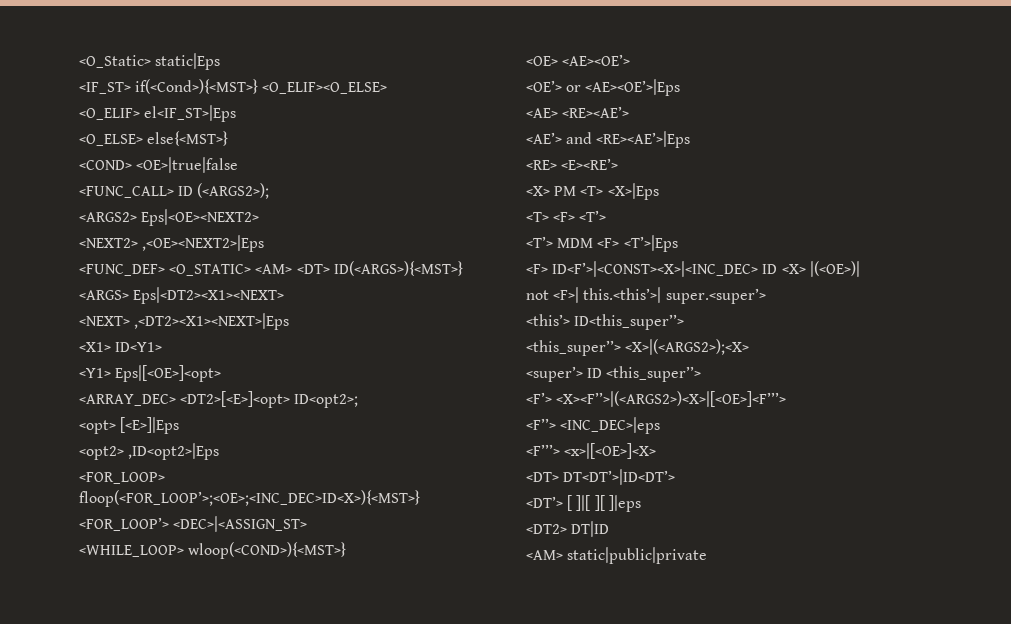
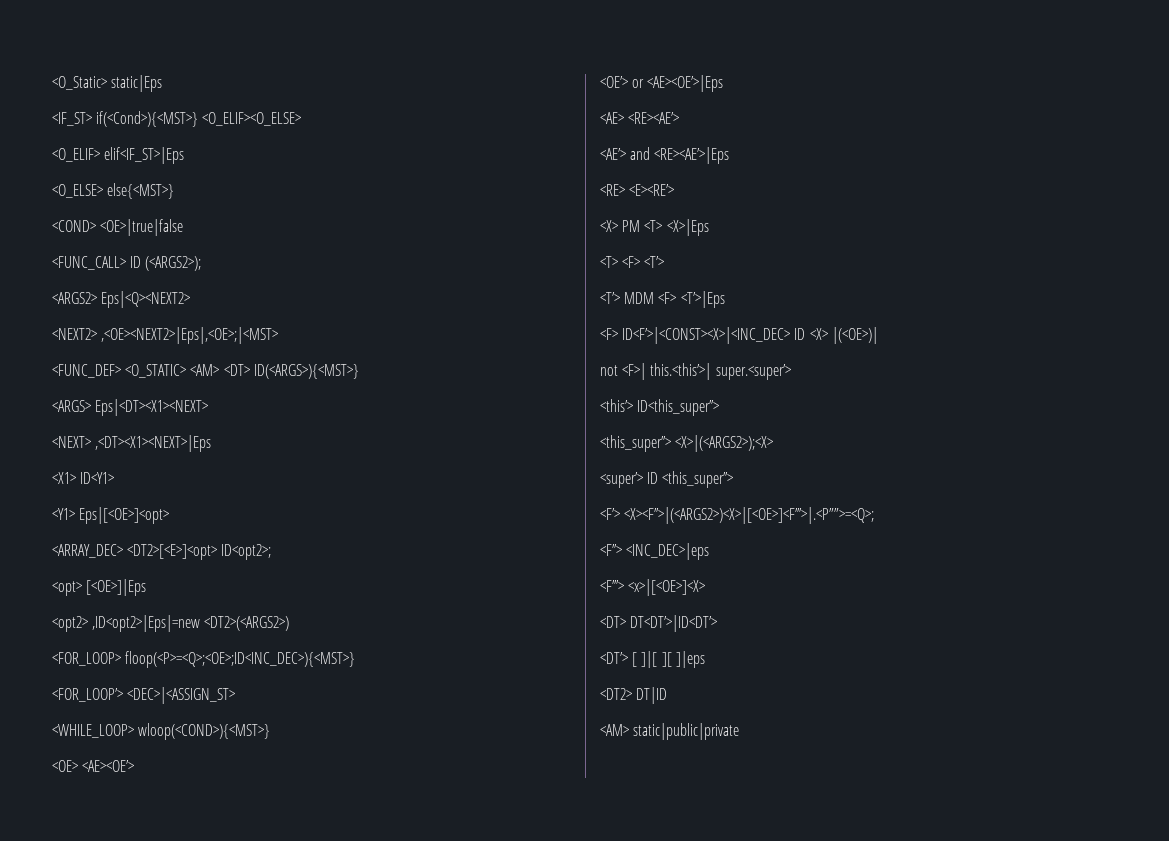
- <O_ELIF> el<IF_ST>|Eps
+ <O_ELIF> elif<IF_ST>|Eps
- <ARGS2> Eps|<OE><NEXT2>
+ <ARGS2> Eps|<Q><NEXT2>
- <NEXT2> ,<OE><NEXT2>|Eps
+ <NEXT2> ,<OE><NEXT2>|Eps|,<OE>;|<MST>
- <ARGS> Eps|<DT2><X1><NEXT>
+ <ARGS> Eps|<DT><X1><NEXT>
- <NEXT> ,<DT2><X1><NEXT>|Eps
+ <NEXT> ,<DT><X1><NEXT>|Eps
- <opt> [<E>]|Eps
+ <opt> [<OE>]|Eps
- <opt2> ,ID<opt2>|Eps
+ <opt2> ,ID<opt2>|Eps|=new <DT2>(<ARGS2>)
- <FOR_LOOP> floop(<FOR_LOOP’>;<OE>;<INC_DEC>ID<X>){<MST>}
+ <FOR_LOOP> floop(<P>=<Q>;<OE>;ID<INC_DEC>){<MST>}
- <F’> <X><F’’>|(<ARGS2>)<X>|[<OE>]<F’’’>
+ <F’> <X><F’’>|(<ARGS2>)<X>|[<OE>]<F’’’>|.<P””>=<Q>;

